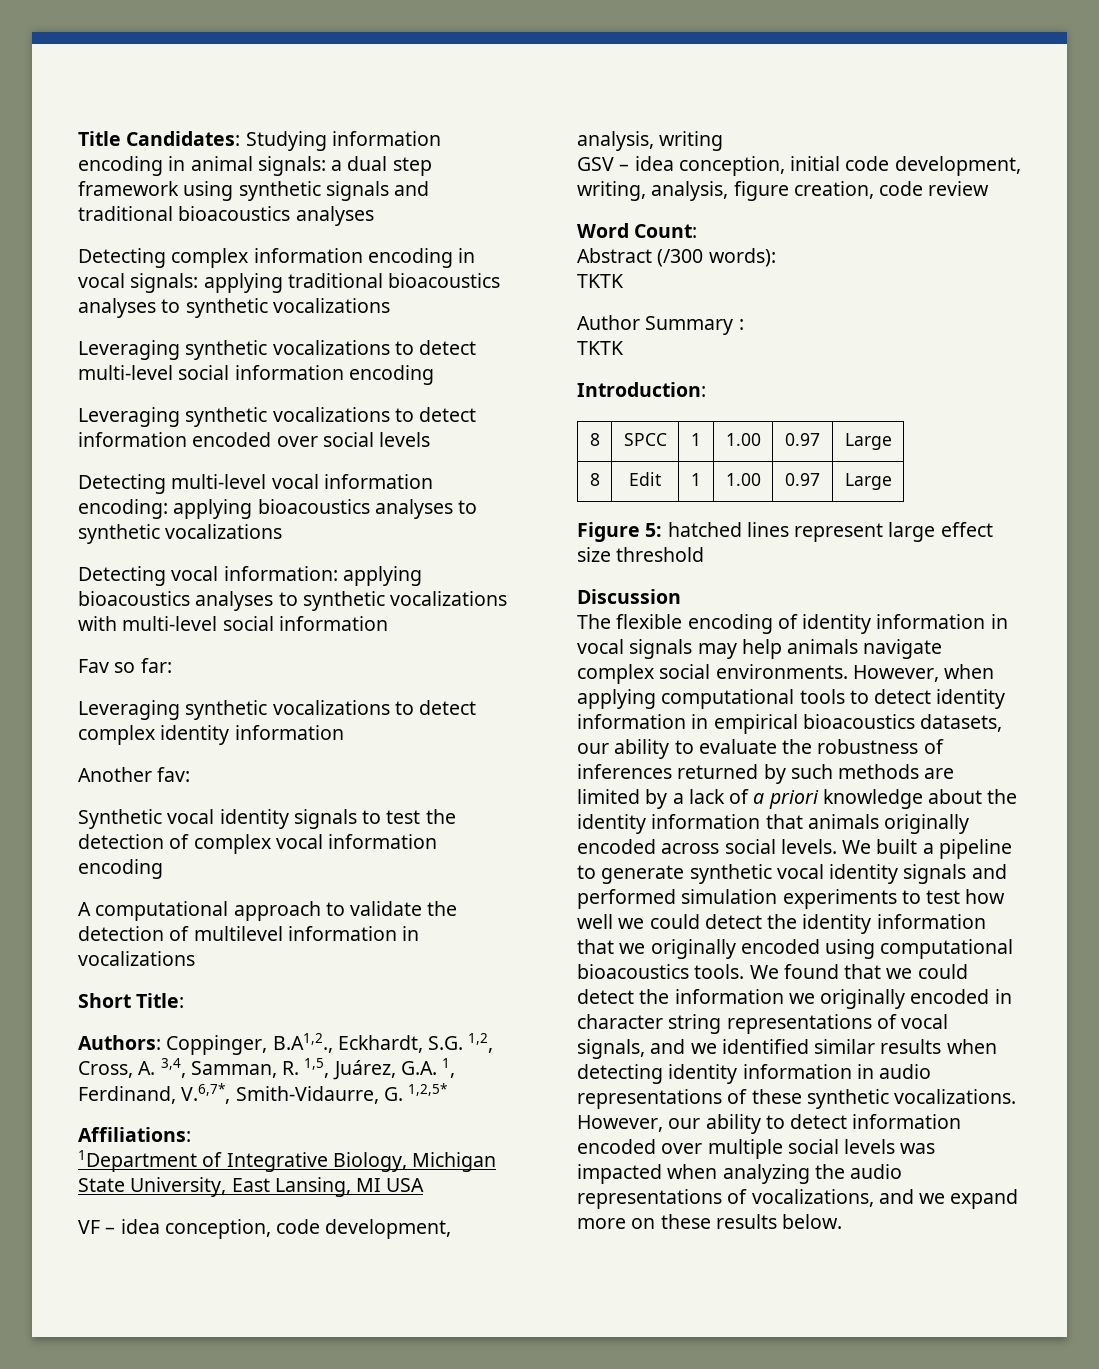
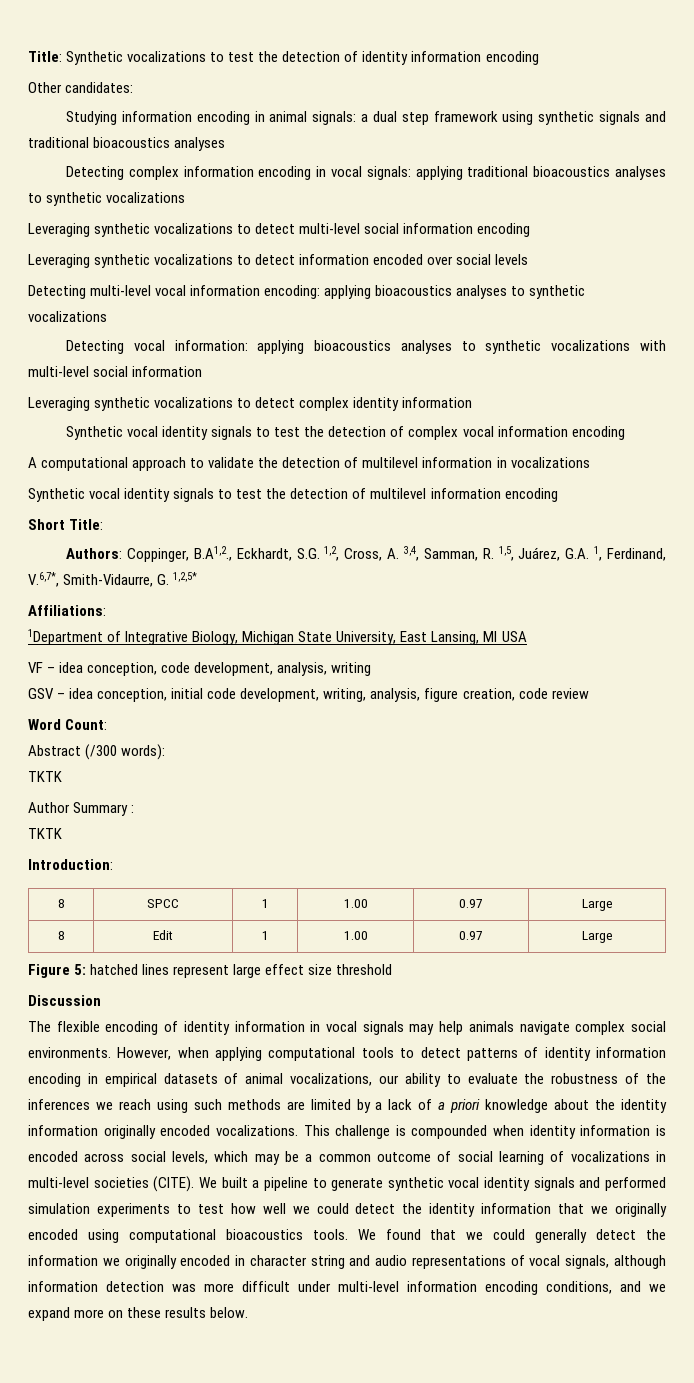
- Title Candidates: Studying information encoding in animal signals: a dual step framework using synthetic signals and traditional bioacoustics analyses
+ Title: Synthetic vocalizations to test the detection of identity information encoding
+ Other candidates:
+ Studying information encoding in animal signals: a dual step framework using synthetic signals and traditional bioacoustics analyses
- Fav so far:
- Another fav:
+ Synthetic vocal identity signals to test the detection of multilevel information encoding
- However, when applying computational tools to detect identity information in empirical bioacoustics datasets, our ability to evaluate the robustness of inferences returned by such methods are limited by a lack of a priori knowledge about the identity information that animals originally encoded across social levels.
+ However, when applying computational tools to detect patterns of identity information encoding in empirical datasets of animal vocalizations, our ability to evaluate the robustness of the inferences we reach using such methods are limited by a lack of a priori knowledge about the identity information originally encoded vocalizations. This challenge is compounded when identity information is encoded across social levels, which may be a common outcome of social learning of vocalizations in multi-level societies (CITE).
- We found that we could detect the information we originally encoded in character string representations of vocal signals, and we identified similar results when detecting identity information in audio representations of these synthetic vocalizations. However, our ability to detect information encoded over multiple social levels was impacted when analyzing the audio representations of vocalizations, and we expand more on these results below.
+ We found that we could generally detect the information we originally encoded in character string and audio representations of vocal signals, although information detection was more difficult under multi-level information encoding conditions, and we expand more on these results below.

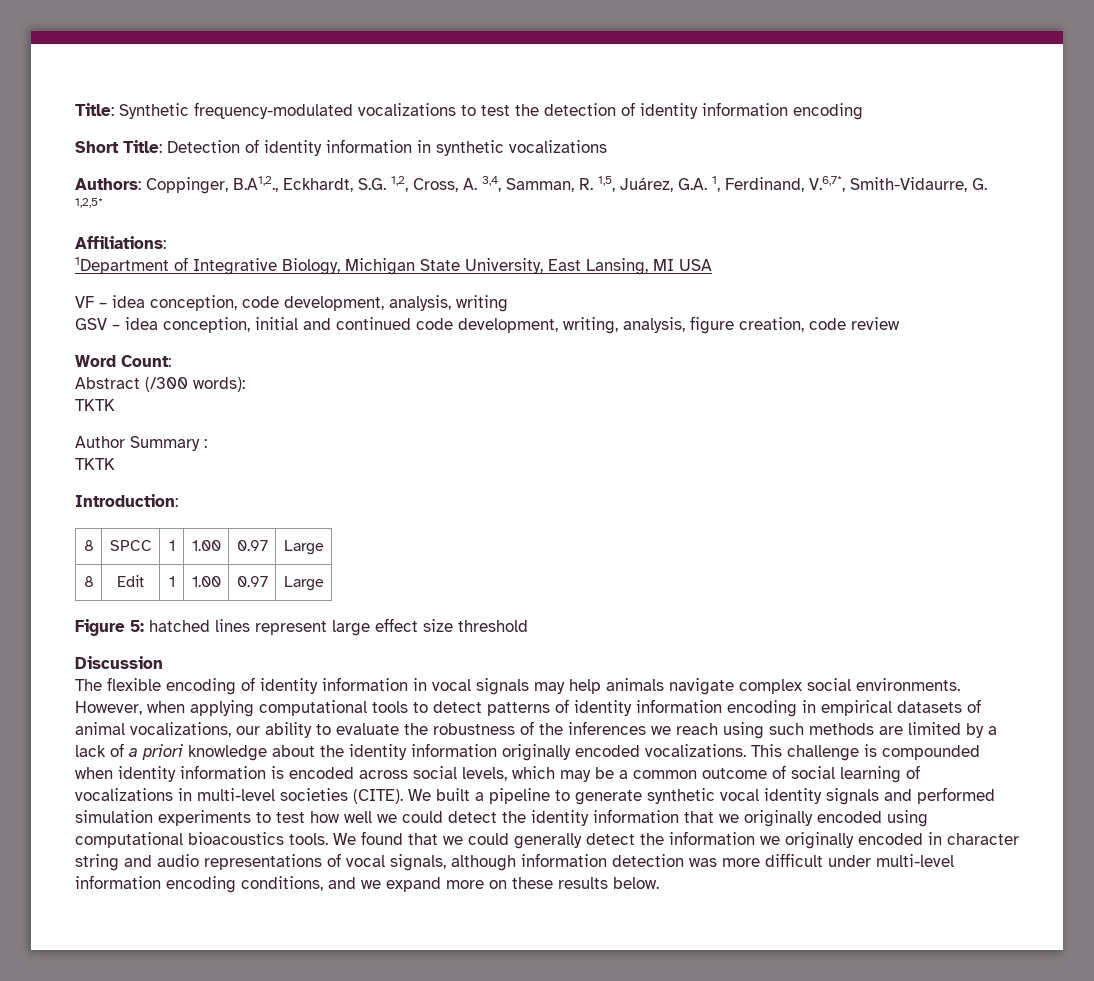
- Title: Synthetic vocalizations to test the detection of identity information encoding
+ Title: Synthetic frequency-modulated vocalizations to test the detection of identity information encoding
- Other candidates:
- Studying information encoding in animal signals: a dual step framework using synthetic signals and traditional bioacoustics analyses
- Detecting complex information encoding in vocal signals: applying traditional bioacoustics analyses to synthetic vocalizations
- Leveraging synthetic vocalizations to detect multi-level social information encoding
- Leveraging synthetic vocalizations to detect information encoded over social levels
- Detecting multi-level vocal information encoding: applying bioacoustics analyses to synthetic vocalizations
- Detecting vocal information: applying bioacoustics analyses to synthetic vocalizations with multi-level social information
- Leveraging synthetic vocalizations to detect complex identity information
- Synthetic vocal identity signals to test the detection of complex vocal information encoding
- A computational approach to validate the detection of multilevel information in vocalizations
- Synthetic vocal identity signals to test the detection of multilevel information encoding
- Short Title:
+ Short Title: Detection of identity information in synthetic vocalizations
- GSV – idea conception, initial code development, writing, analysis, figure creation, code review
+ GSV – idea conception, initial and continued code development, writing, analysis, figure creation, code review

